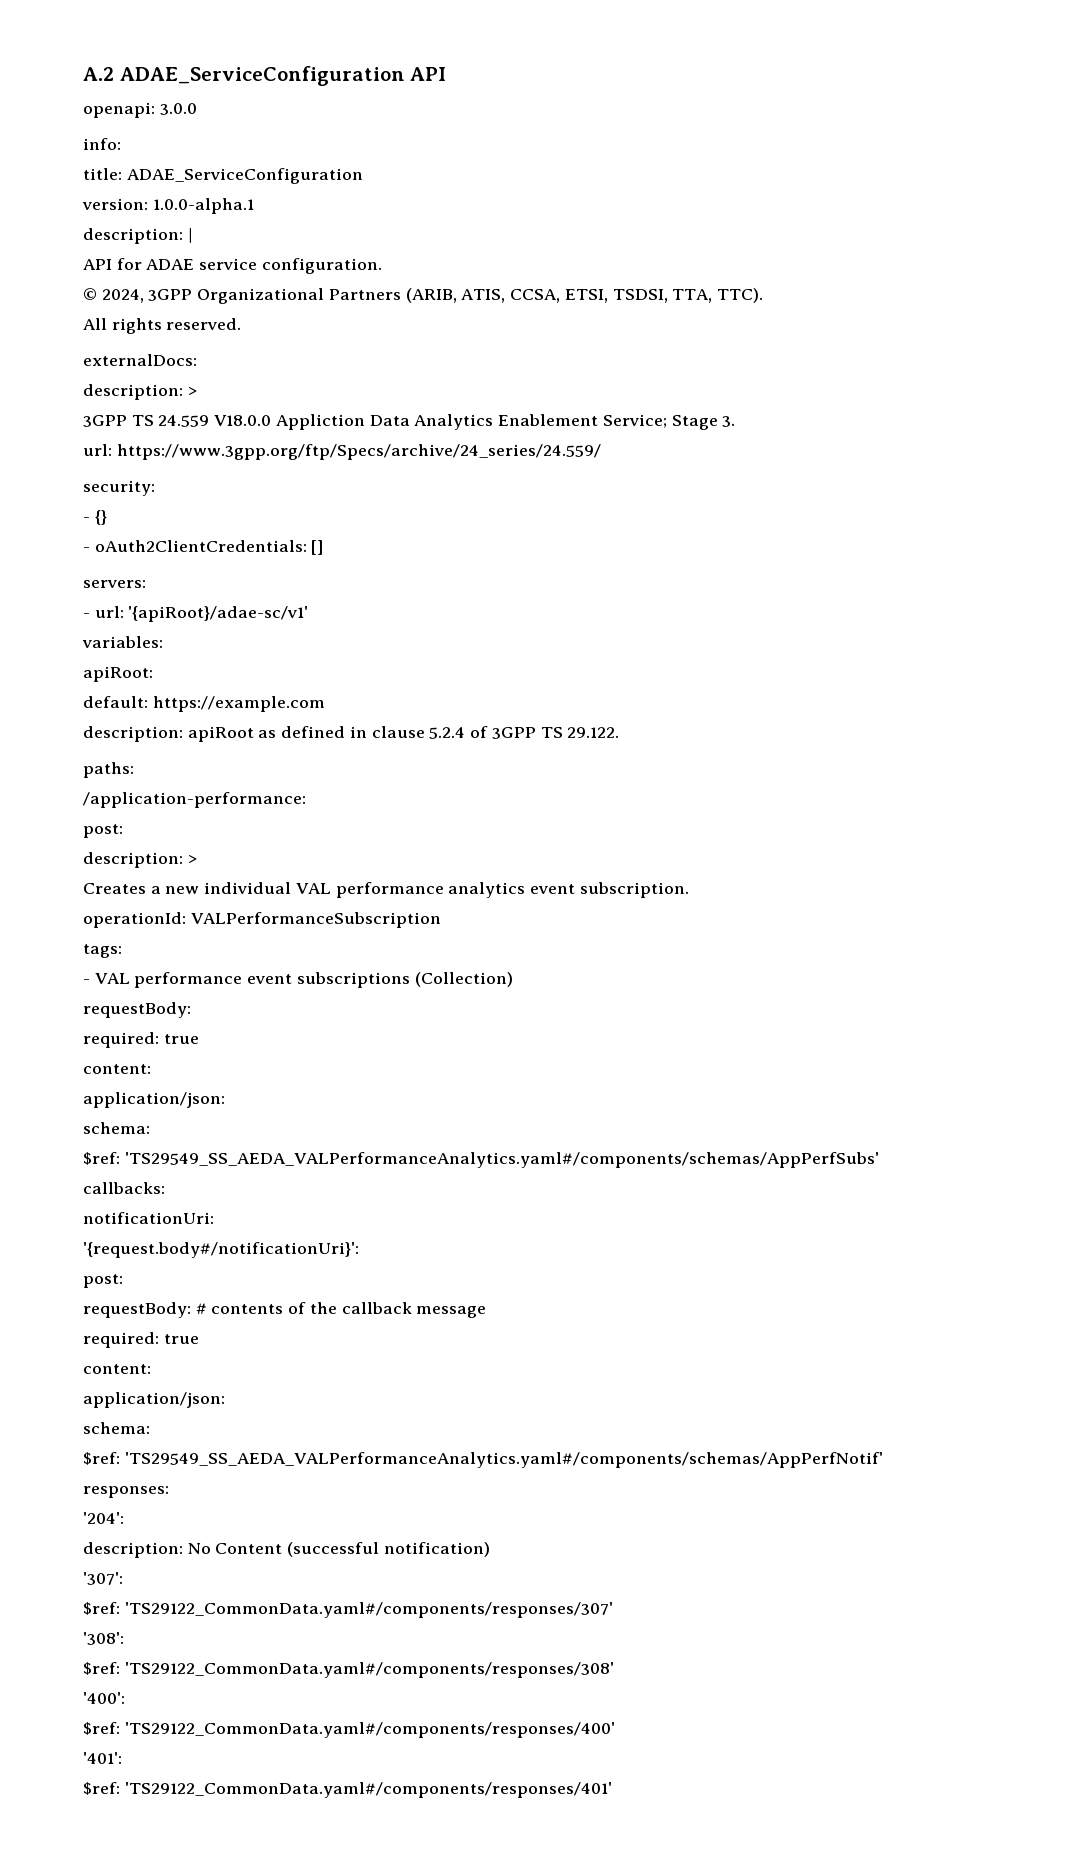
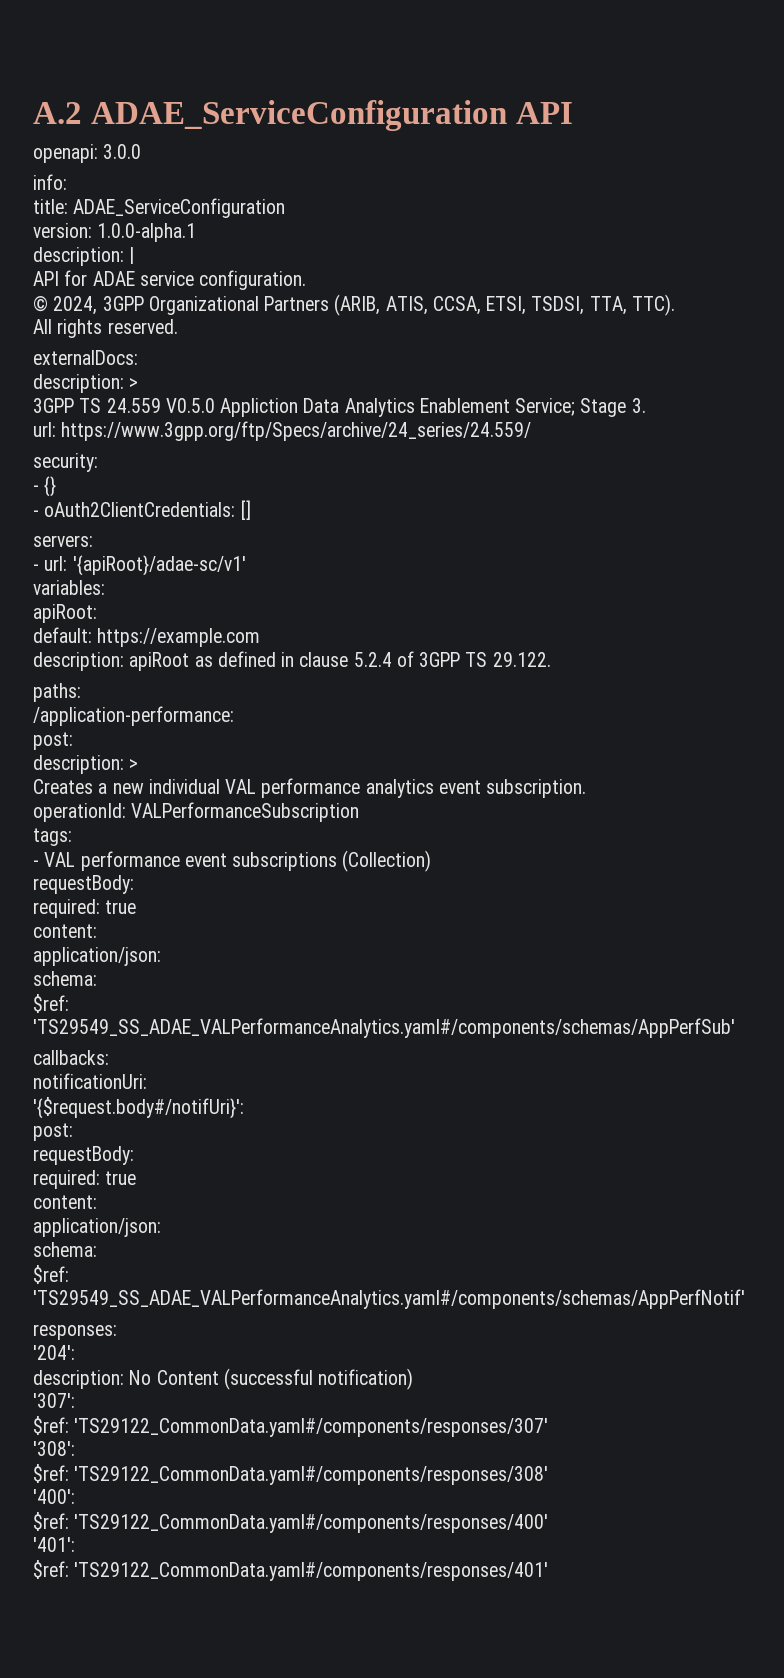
- 3GPP TS 24.559 V18.0.0 Appliction Data Analytics Enablement Service; Stage 3.
+ 3GPP TS 24.559 V0.5.0 Appliction Data Analytics Enablement Service; Stage 3.
- $ref: 'TS29549_SS_AEDA_VALPerformanceAnalytics.yaml#/components/schemas/AppPerfSubs'
+ $ref: 'TS29549_SS_ADAE_VALPerformanceAnalytics.yaml#/components/schemas/AppPerfSub'
- '{request.body#/notificationUri}':
+ '{$request.body#/notifUri}':
  post:
- requestBody: # contents of the callback message
+ requestBody:
  required: true
  content:
  application/json:
  schema:
- $ref: 'TS29549_SS_AEDA_VALPerformanceAnalytics.yaml#/components/schemas/AppPerfNotif'
+ $ref: 'TS29549_SS_ADAE_VALPerformanceAnalytics.yaml#/components/schemas/AppPerfNotif'

